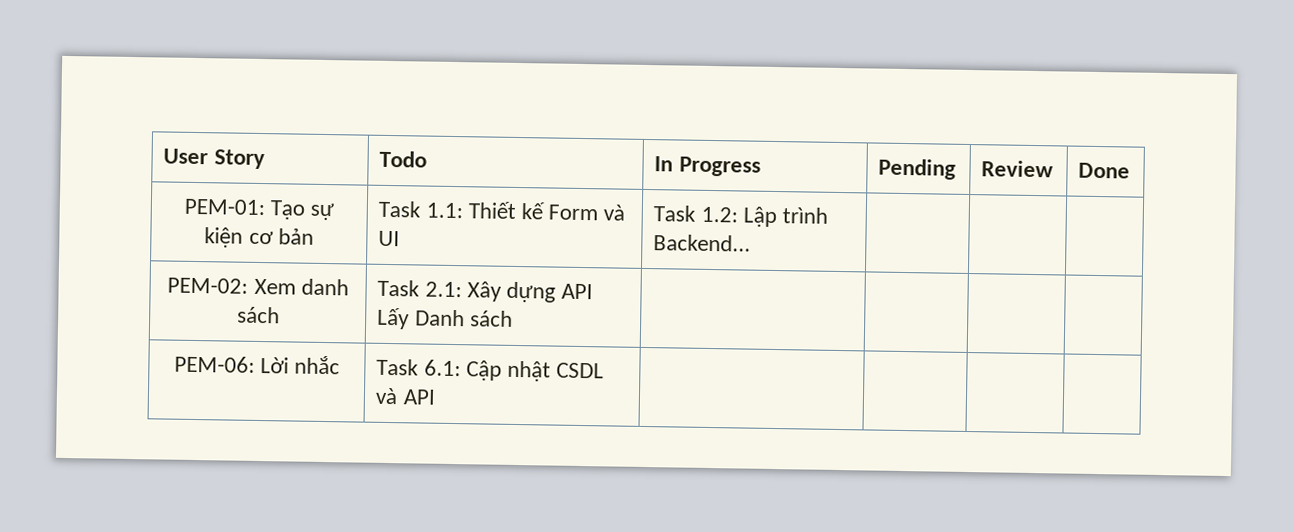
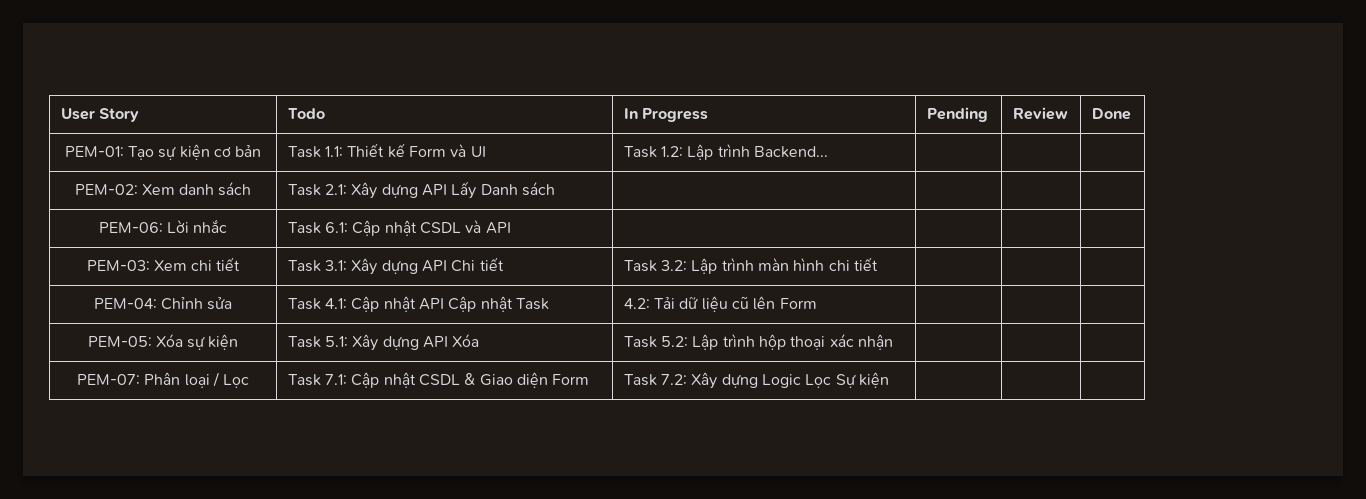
+ PEM-03: Xem chi tiết | Task 3.1: Xây dựng API Chi tiết | Task 3.2: Lập trình màn hình chi tiết | | |
+ PEM-04: Chỉnh sửa | Task 4.1: Cập nhật API Cập nhật Task | 4.2: Tải dữ liệu cũ lên Form | | |
+ PEM-05: Xóa sự kiện | Task 5.1: Xây dựng API Xóa | Task 5.2: Lập trình hộp thoại xác nhận | | |
+ PEM-07: Phân loại / Lọc | Task 7.1: Cập nhật CSDL & Giao diện Form | Task 7.2: Xây dựng Logic Lọc Sự kiện | | |

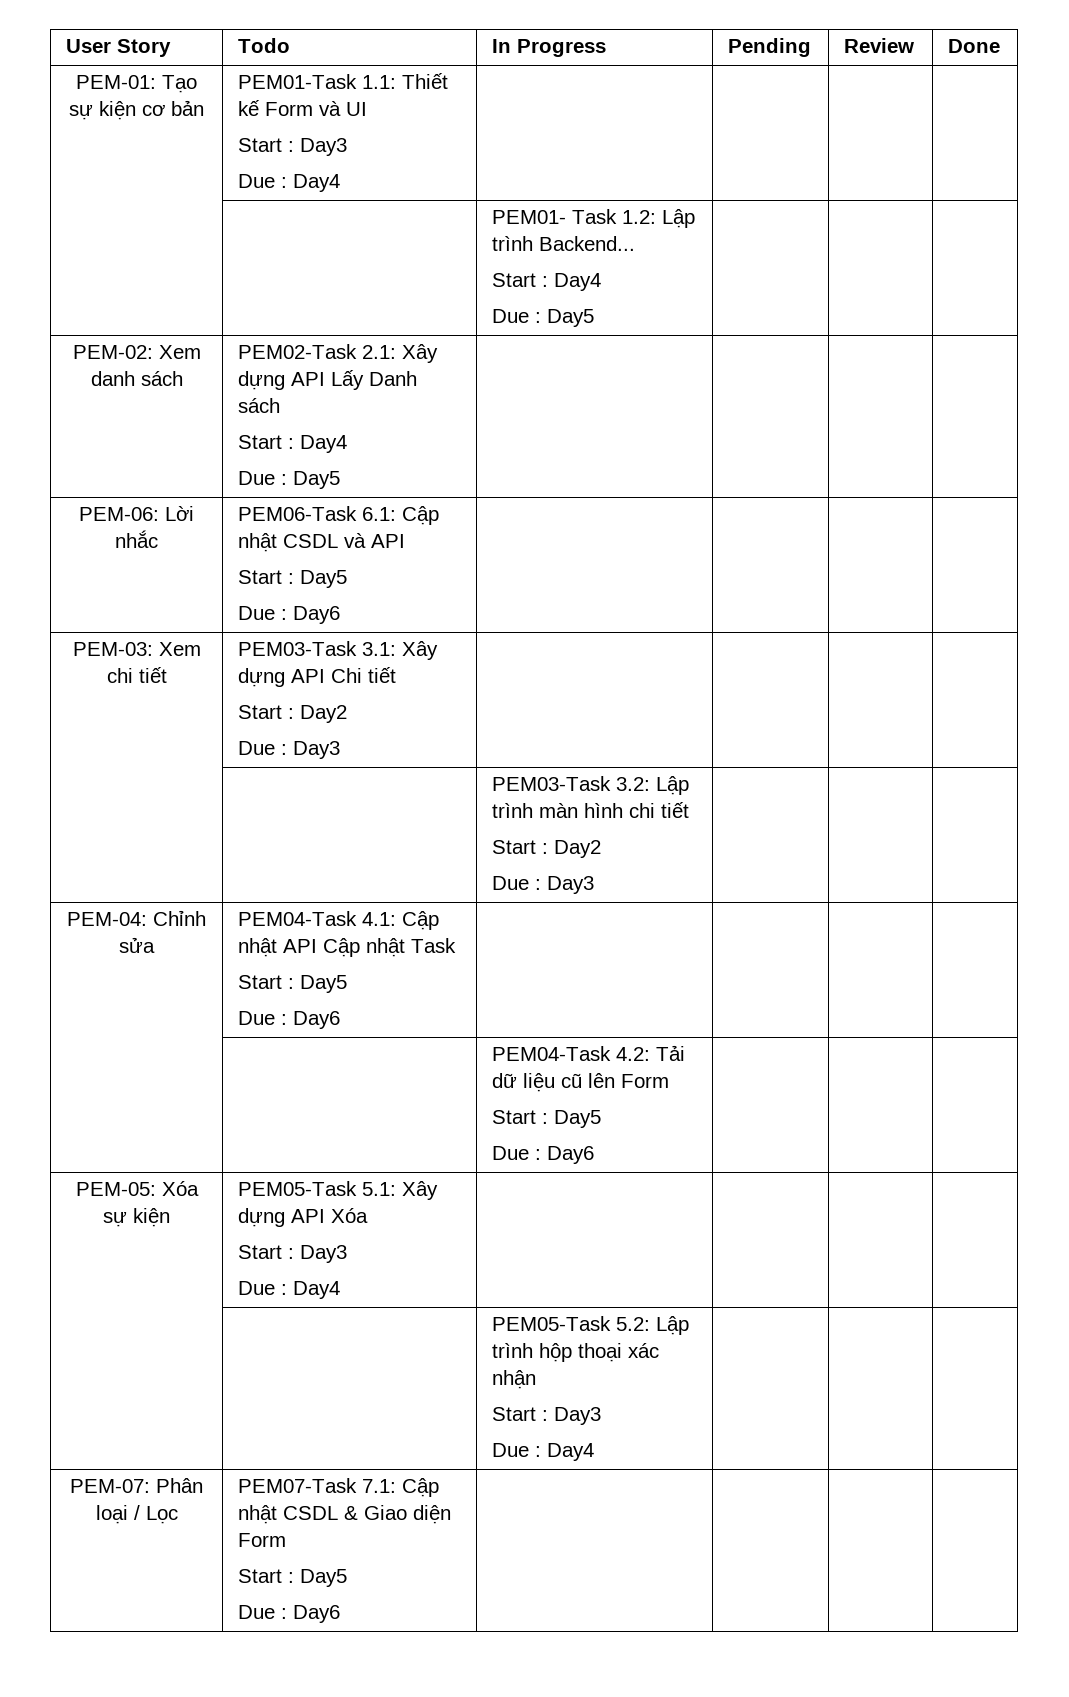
- PEM-01: Tạo sự kiện cơ bản | Task 1.1: Thiết kế Form và UI | Task 1.2: Lập trình Backend... | | |
+ PEM-01: Tạo sự kiện cơ bản | PEM01-Task 1.1: Thiết kế Form và UI
+ Start : Day3
+ Due : Day4 | | | |
+ | | PEM01- Task 1.2: Lập trình Backend...
+ Start : Day4
+ Due : Day5 | | |
- PEM-02: Xem danh sách | Task 2.1: Xây dựng API Lấy Danh sách | | | |
+ PEM-02: Xem danh sách | PEM02-Task 2.1: Xây dựng API Lấy Danh sách
+ Start : Day4
+ Due : Day5 | | | |
- PEM-06: Lời nhắc | Task 6.1: Cập nhật CSDL và API | | | |
+ PEM-06: Lời nhắc | PEM06-Task 6.1: Cập nhật CSDL và API
+ Start : Day5
+ Due : Day6 | | | |
- PEM-03: Xem chi tiết | Task 3.1: Xây dựng API Chi tiết | Task 3.2: Lập trình màn hình chi tiết | | |
+ PEM-03: Xem chi tiết | PEM03-Task 3.1: Xây dựng API Chi tiết
+ Start : Day2
+ Due : Day3 | | | |
+ | | PEM03-Task 3.2: Lập trình màn hình chi tiết
+ Start : Day2
+ Due : Day3 | | |
- PEM-04: Chỉnh sửa | Task 4.1: Cập nhật API Cập nhật Task | 4.2: Tải dữ liệu cũ lên Form | | |
+ PEM-04: Chỉnh sửa | PEM04-Task 4.1: Cập nhật API Cập nhật Task
+ Start : Day5
+ Due : Day6 | | | |
+ | | PEM04-Task 4.2: Tải dữ liệu cũ lên Form
+ Start : Day5
+ Due : Day6 | | |
- PEM-05: Xóa sự kiện | Task 5.1: Xây dựng API Xóa | Task 5.2: Lập trình hộp thoại xác nhận | | |
+ PEM-05: Xóa sự kiện | PEM05-Task 5.1: Xây dựng API Xóa
+ Start : Day3
+ Due : Day4 | | | |
+ | | PEM05-Task 5.2: Lập trình hộp thoại xác nhận
+ Start : Day3
+ Due : Day4 | | |
- PEM-07: Phân loại / Lọc | Task 7.1: Cập nhật CSDL & Giao diện Form | Task 7.2: Xây dựng Logic Lọc Sự kiện | | |
+ PEM-07: Phân loại / Lọc | PEM07-Task 7.1: Cập nhật CSDL & Giao diện Form
+ Start : Day5
+ Due : Day6 | | | |

